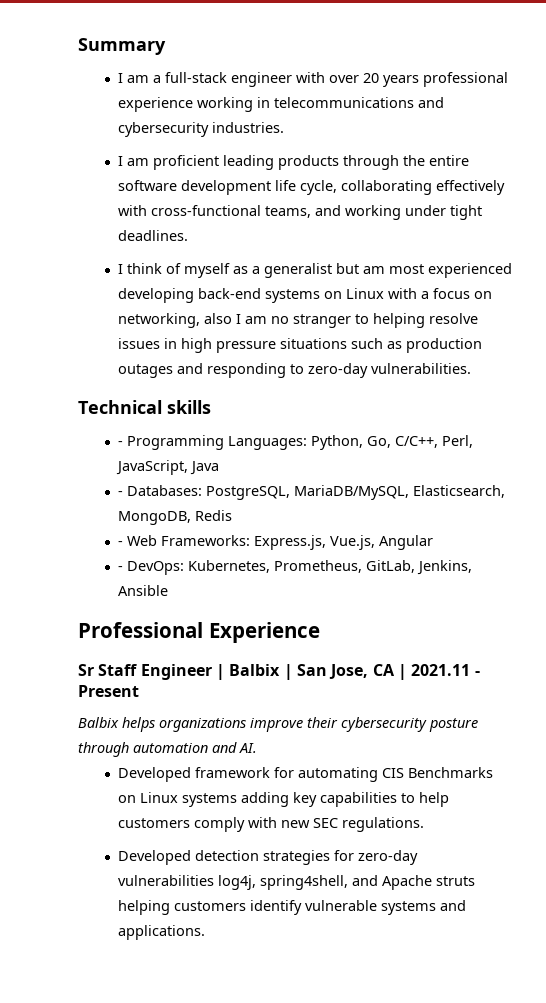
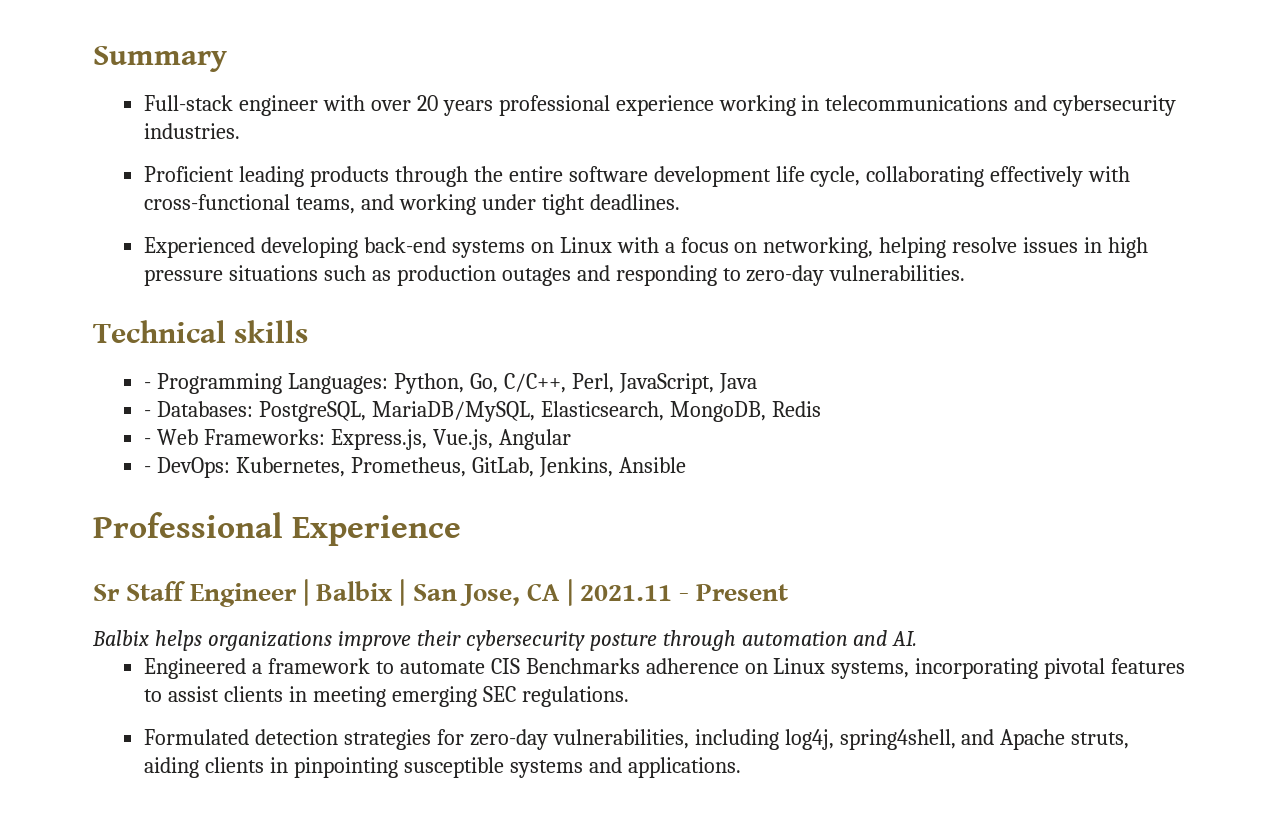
- I am a full-stack engineer with over 20 years professional experience working in telecommunications and cybersecurity industries.
+ Full-stack engineer with over 20 years professional experience working in telecommunications and cybersecurity industries.
- I am proficient leading products through the entire software development life cycle, collaborating effectively with cross-functional teams, and working under tight deadlines.
+ Proficient leading products through the entire software development life cycle, collaborating effectively with cross-functional teams, and working under tight deadlines.
- I think of myself as a generalist but am most experienced developing back-end systems on Linux with a focus on networking, also I am no stranger to helping resolve issues in high pressure situations such as production outages and responding to zero-day vulnerabilities.
+ Experienced developing back-end systems on Linux with a focus on networking, helping resolve issues in high pressure situations such as production outages and responding to zero-day vulnerabilities.
- Developed framework for automating CIS Benchmarks on Linux systems adding key capabilities to help customers comply with new SEC regulations.
+ Engineered a framework to automate CIS Benchmarks adherence on Linux systems, incorporating pivotal features to assist clients in meeting emerging SEC regulations.
- Developed detection strategies for zero-day vulnerabilities log4j, spring4shell, and Apache struts helping customers identify vulnerable systems and applications.
+ Formulated detection strategies for zero-day vulnerabilities, including log4j, spring4shell, and Apache struts, aiding clients in pinpointing susceptible systems and applications.

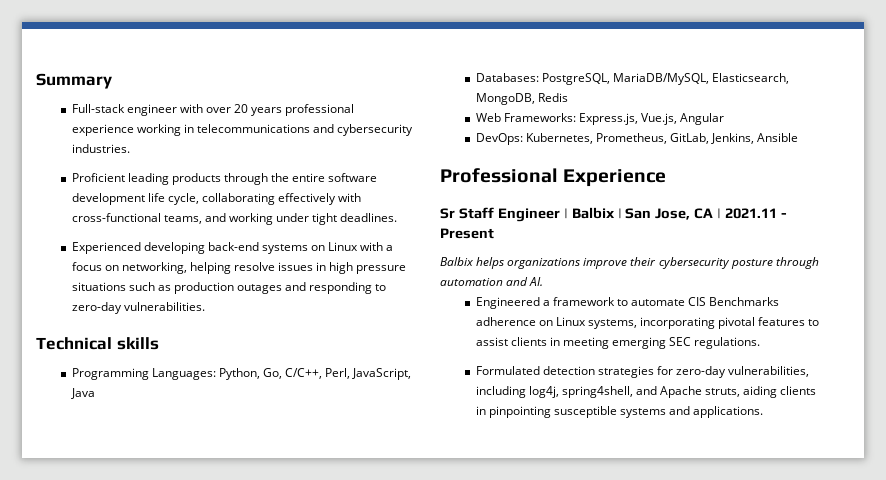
- - Programming Languages: Python, Go, C/C++, Perl, JavaScript, Java
+ Programming Languages: Python, Go, C/C++, Perl, JavaScript, Java
- - Databases: PostgreSQL, MariaDB/MySQL, Elasticsearch, MongoDB, Redis
+ Databases: PostgreSQL, MariaDB/MySQL, Elasticsearch, MongoDB, Redis
- - Web Frameworks: Express.js, Vue.js, Angular
+ Web Frameworks: Express.js, Vue.js, Angular
- - DevOps: Kubernetes, Prometheus, GitLab, Jenkins, Ansible
+ DevOps: Kubernetes, Prometheus, GitLab, Jenkins, Ansible

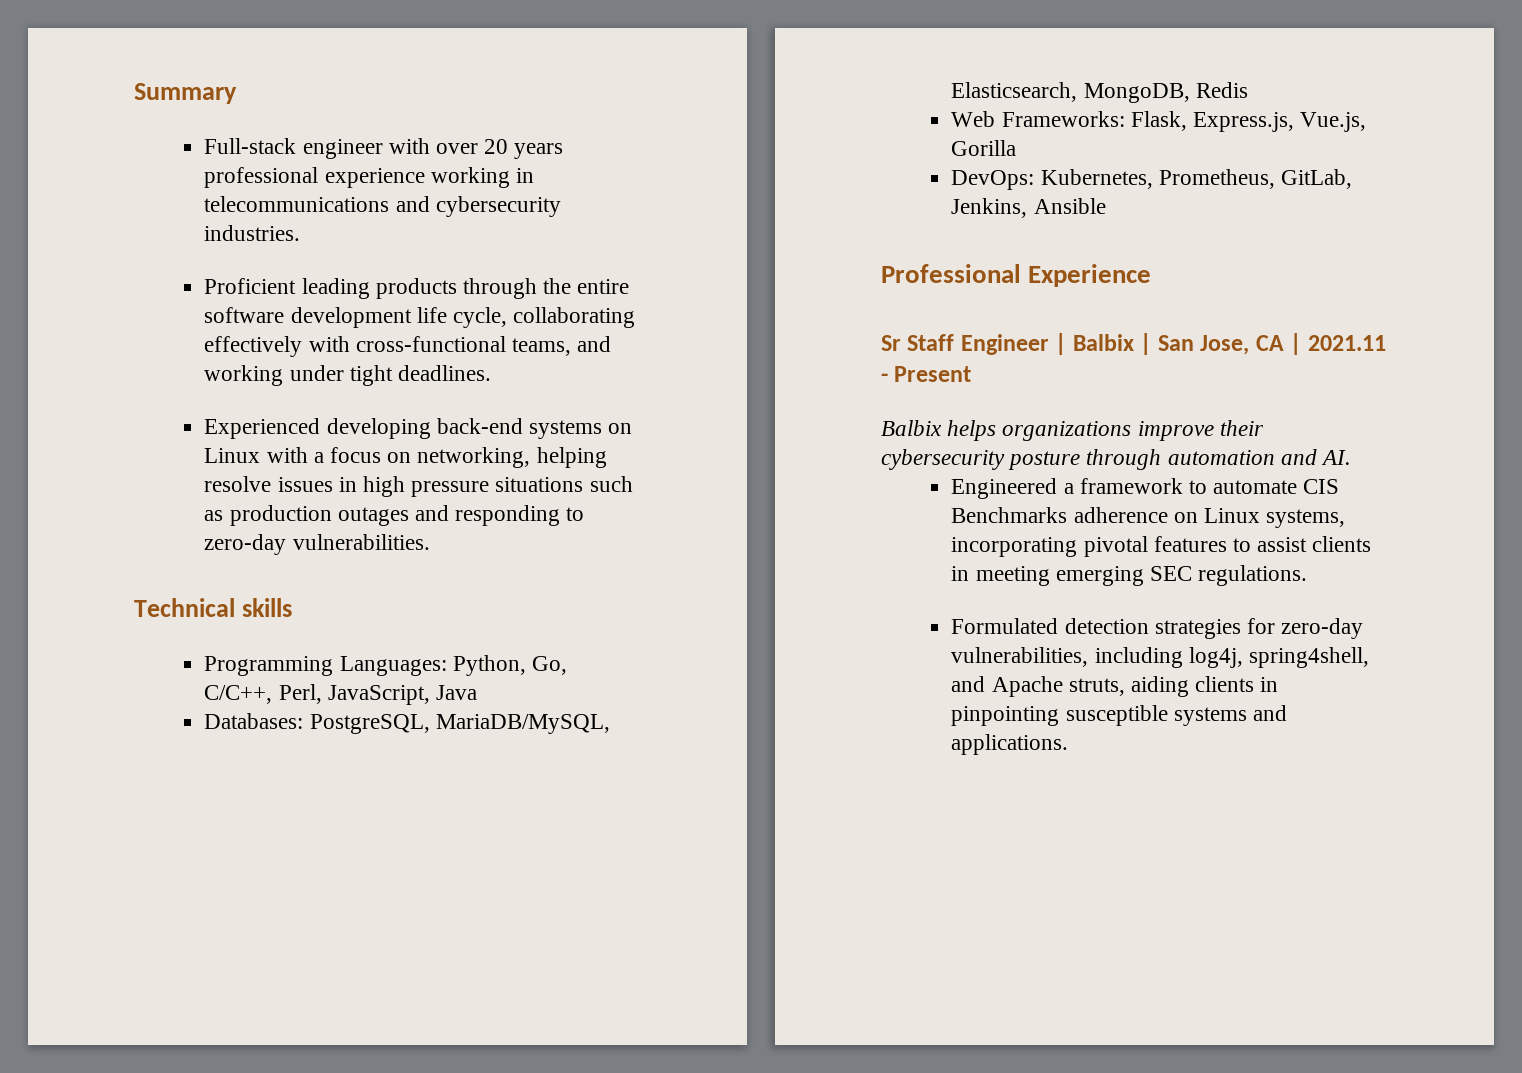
- Web Frameworks: Express.js, Vue.js, Angular
+ Web Frameworks: Flask, Express.js, Vue.js, Gorilla

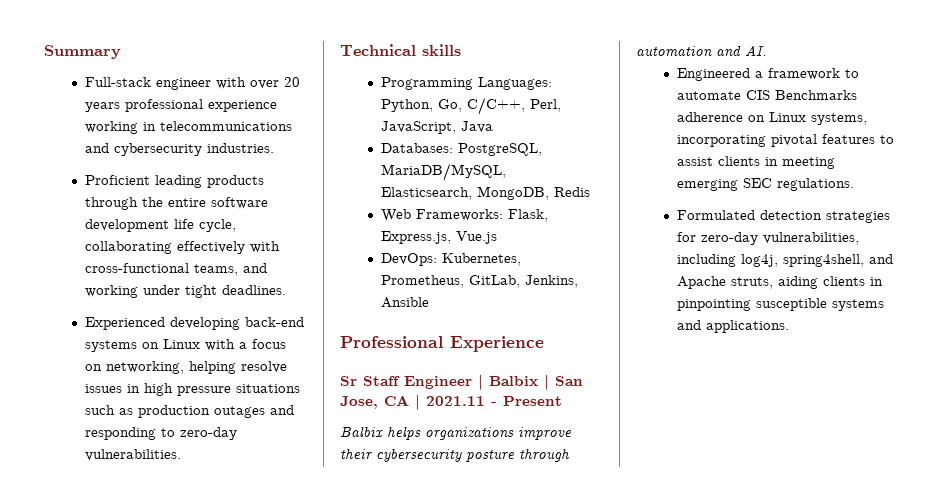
- Web Frameworks: Flask, Express.js, Vue.js, Gorilla
+ Web Frameworks: Flask, Express.js, Vue.js

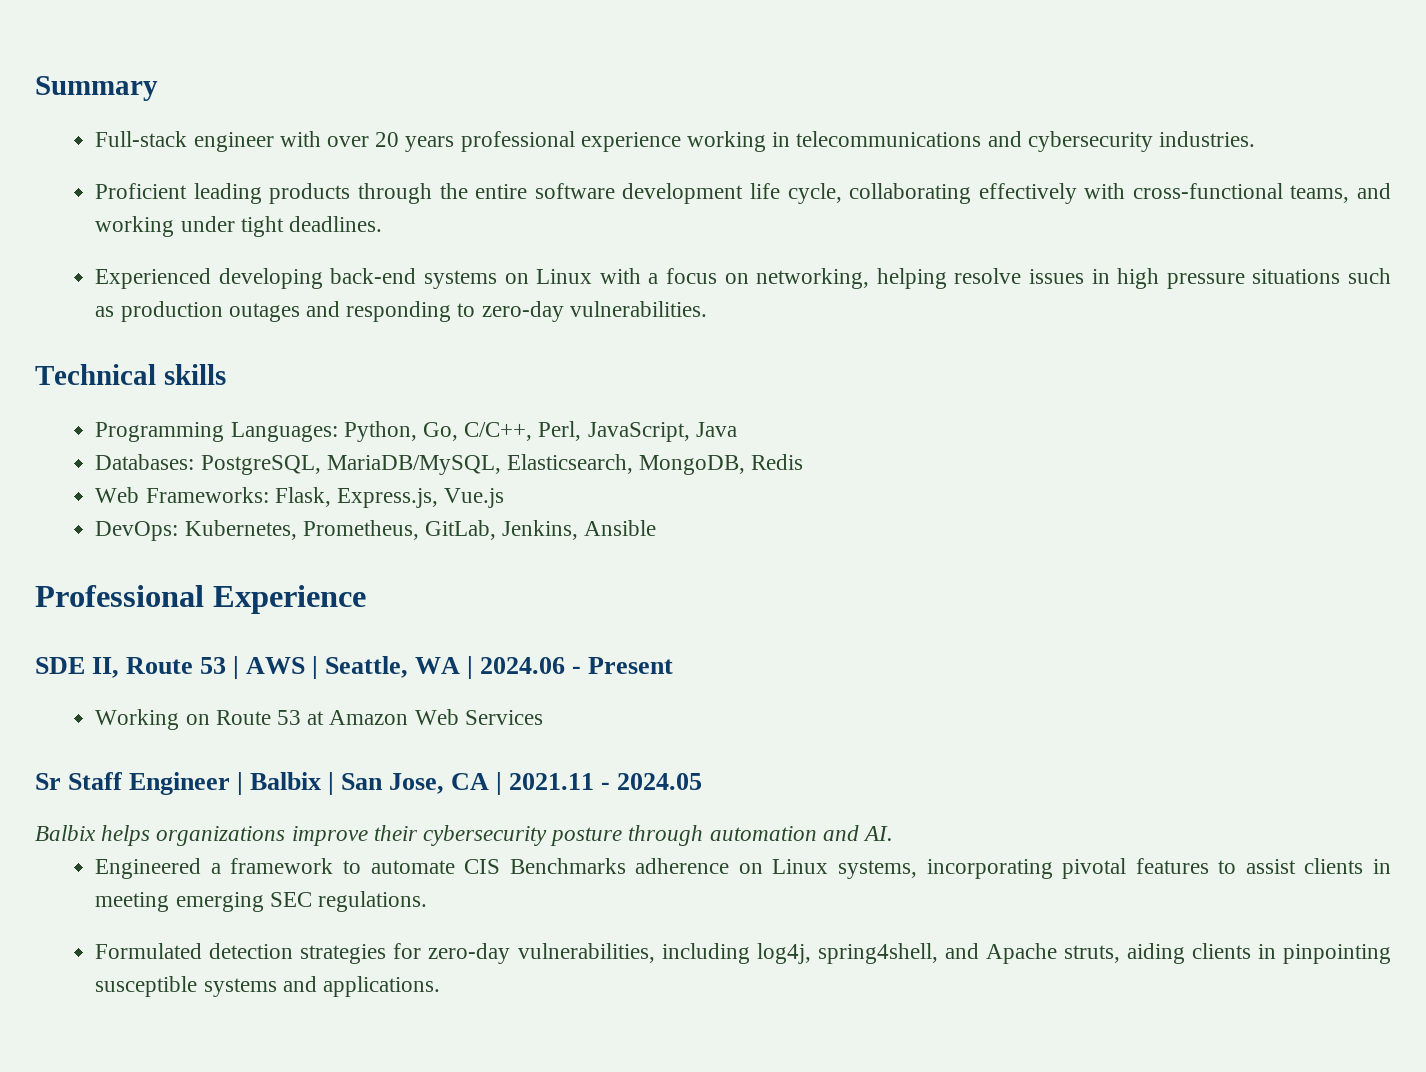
+ SDE II, Route 53 | AWS | Seattle, WA | 2024.06 - Present
+ Working on Route 53 at Amazon Web Services
- Sr Staff Engineer | Balbix | San Jose, CA | 2021.11 - Present
+ Sr Staff Engineer | Balbix | San Jose, CA | 2021.11 - 2024.05

